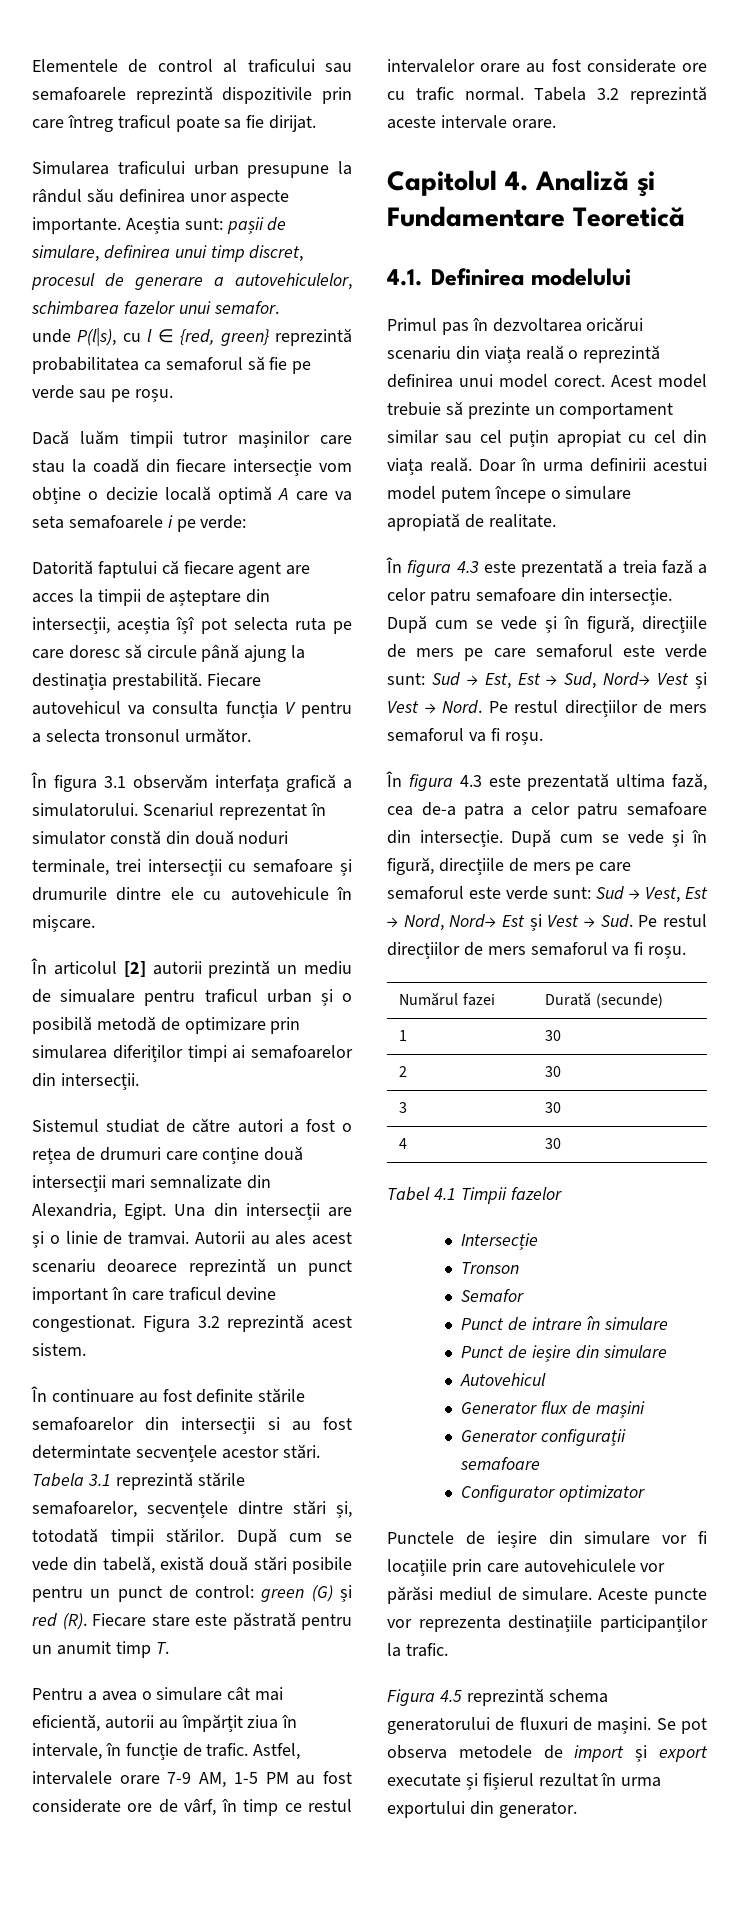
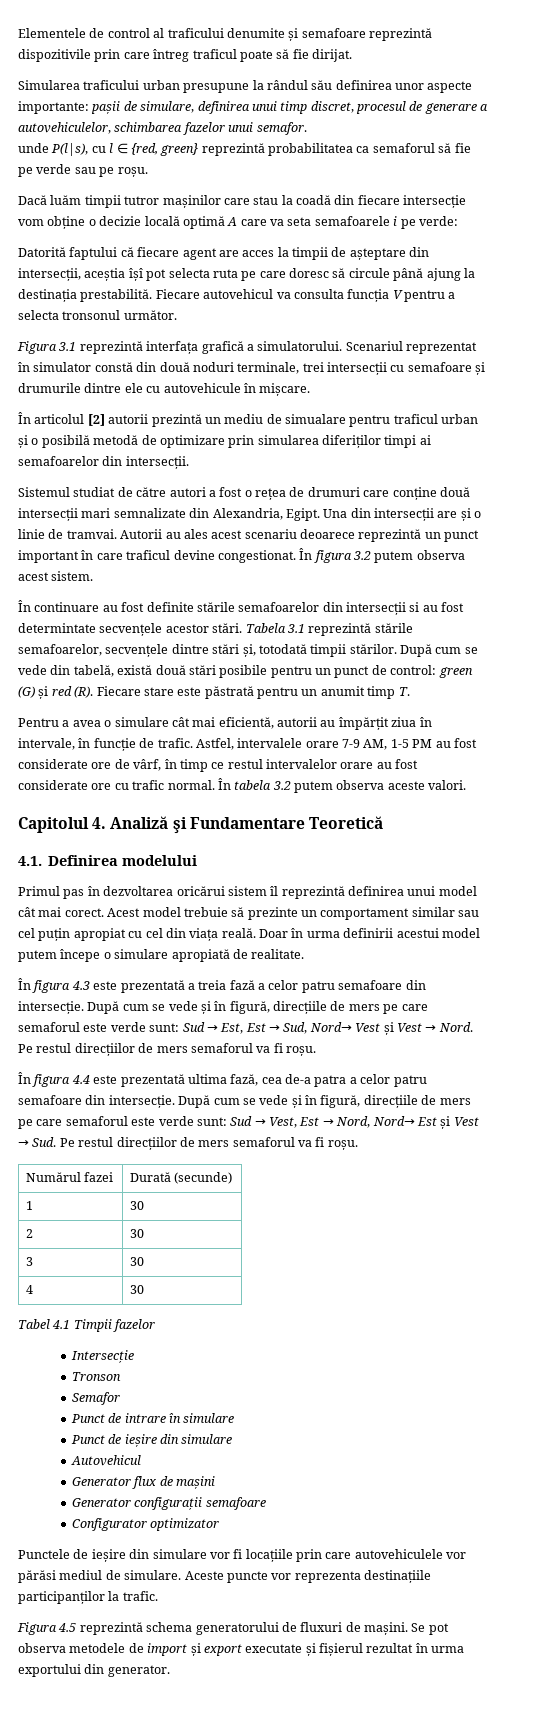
- Elementele de control al traficului sau semafoarele reprezintă dispozitivile prin care întreg traficul poate sa fie dirijat.
+ Elementele de control al traficului denumite și semafoare reprezintă dispozitivile prin care întreg traficul poate să fie dirijat.
- Simularea traficului urban presupune la rândul său definirea unor aspecte importante. Aceștia sunt: pașii de simulare, definirea unui timp discret, procesul de generare a autovehiculelor, schimbarea fazelor unui semafor.
+ Simularea traficului urban presupune la rândul său definirea unor aspecte importante: pașii de simulare, definirea unui timp discret, procesul de generare a autovehiculelor, schimbarea fazelor unui semafor.
- În figura 3.1 observăm interfața grafică a simulatorului.
+ Figura 3.1 reprezintă interfața grafică a simulatorului.
- Figura 3.2 reprezintă acest sistem.
+ În figura 3.2 putem observa acest sistem.
- Tabela 3.2 reprezintă aceste intervale orare.
+ În tabela 3.2 putem observa aceste valori.
- Primul pas în dezvoltarea oricărui scenariu din viața reală o reprezintă definirea unui model corect.
+ Primul pas în dezvoltarea oricărui sistem îl reprezintă definirea unui model cât mai corect.
- În figura 4.3 este prezentată ultima fază, cea de-a patra a celor patru semafoare din intersecție.
+ În figura 4.4 este prezentată ultima fază, cea de-a patra a celor patru semafoare din intersecție.

